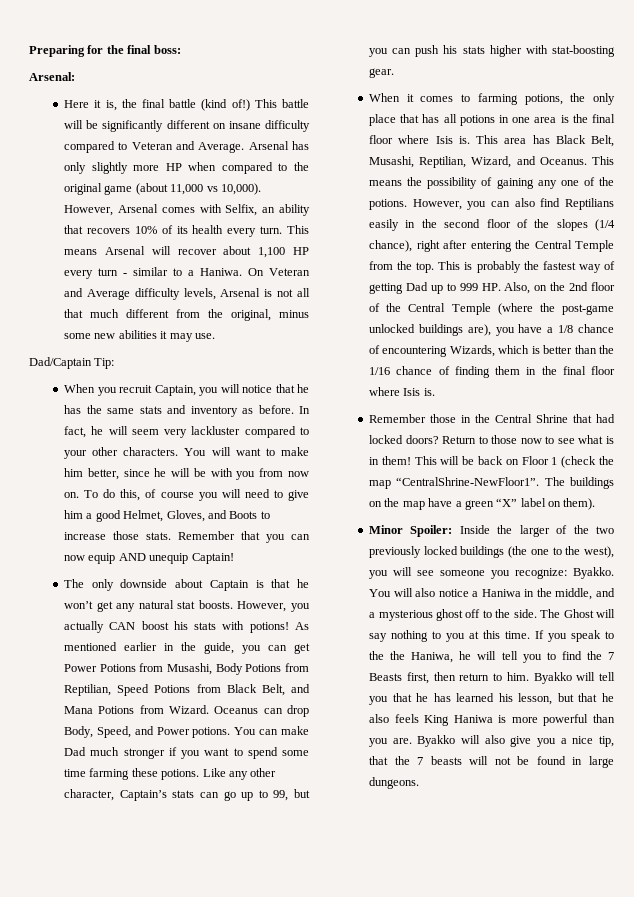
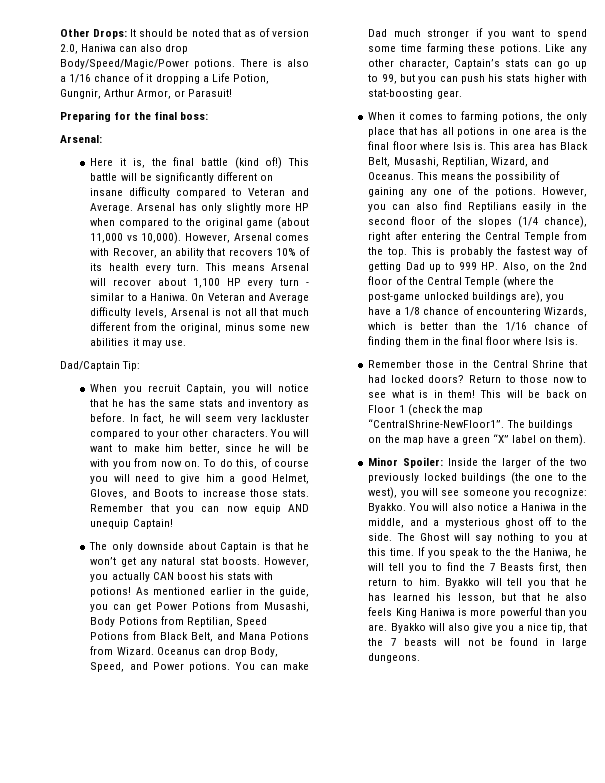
+ Other Drops: It should be noted that as of version 2.0, Haniwa can also drop Body/Speed/Magic/Power potions. There is also a 1/16 chance of it dropping a Life Potion, Gungnir, Arthur Armor, or Parasuit!
- However, Arsenal comes with Selfix, an ability that recovers 10% of its health every turn.
+ However, Arsenal comes with Recover, an ability that recovers 10% of its health every turn.

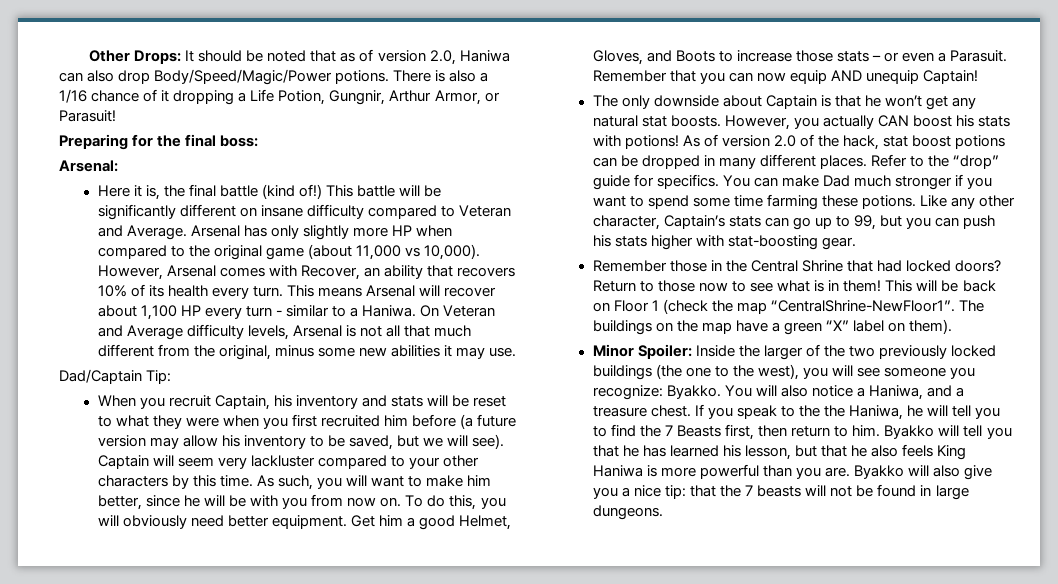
- When you recruit Captain, you will notice that he has the same stats and inventory as before. In fact, he will seem very lackluster compared to your other characters. You will want to make him better, since he will be with you from now on.
+ When you recruit Captain, his inventory and stats will be reset to what they were when you first recruited him before (a future version may allow his inventory to be saved, but we will see). Captain will seem very lackluster compared to your other characters by this time. As such, you will want to make him better, since he will be with you from now on.
- To do this, of course you will need to give him a good Helmet, Gloves, and Boots to increase those stats.
+ To do this, you will obviously need better equipment. Get him a good Helmet, Gloves, and Boots to increase those stats – or even a Parasuit.
- As mentioned earlier in the guide, you can get Power Potions from Musashi, Body Potions from Reptilian, Speed Potions from Black Belt, and Mana Potions from Wizard. Oceanus can drop Body, Speed, and Power potions.
+ As of version 2.0 of the hack, stat boost potions can be dropped in many different places. Refer to the “drop” guide for specifics.
- When it comes to farming potions, the only place that has all potions in one area is the final floor where Isis is. This area has Black Belt, Musashi, Reptilian, Wizard, and Oceanus. This means the possibility of gaining any one of the potions. However, you can also find Reptilians easily in the second floor of the slopes (1/4 chance), right after entering the Central Temple from the top. This is probably the fastest way of getting Dad up to 999 HP. Also, on the 2nd floor of the Central Temple (where the post-game unlocked buildings are), you have a 1/8 chance of encountering Wizards, which is better than the 1/16 chance of finding them in the final floor where Isis is.
- You will also notice a Haniwa in the middle, and a mysterious ghost off to the side. The Ghost will say nothing to you at this time.
+ You will also notice a Haniwa, and a treasure chest.
- Byakko will also give you a nice tip, that the 7 beasts will not be found in large dungeons.
+ Byakko will also give you a nice tip: that the 7 beasts will not be found in large dungeons.

